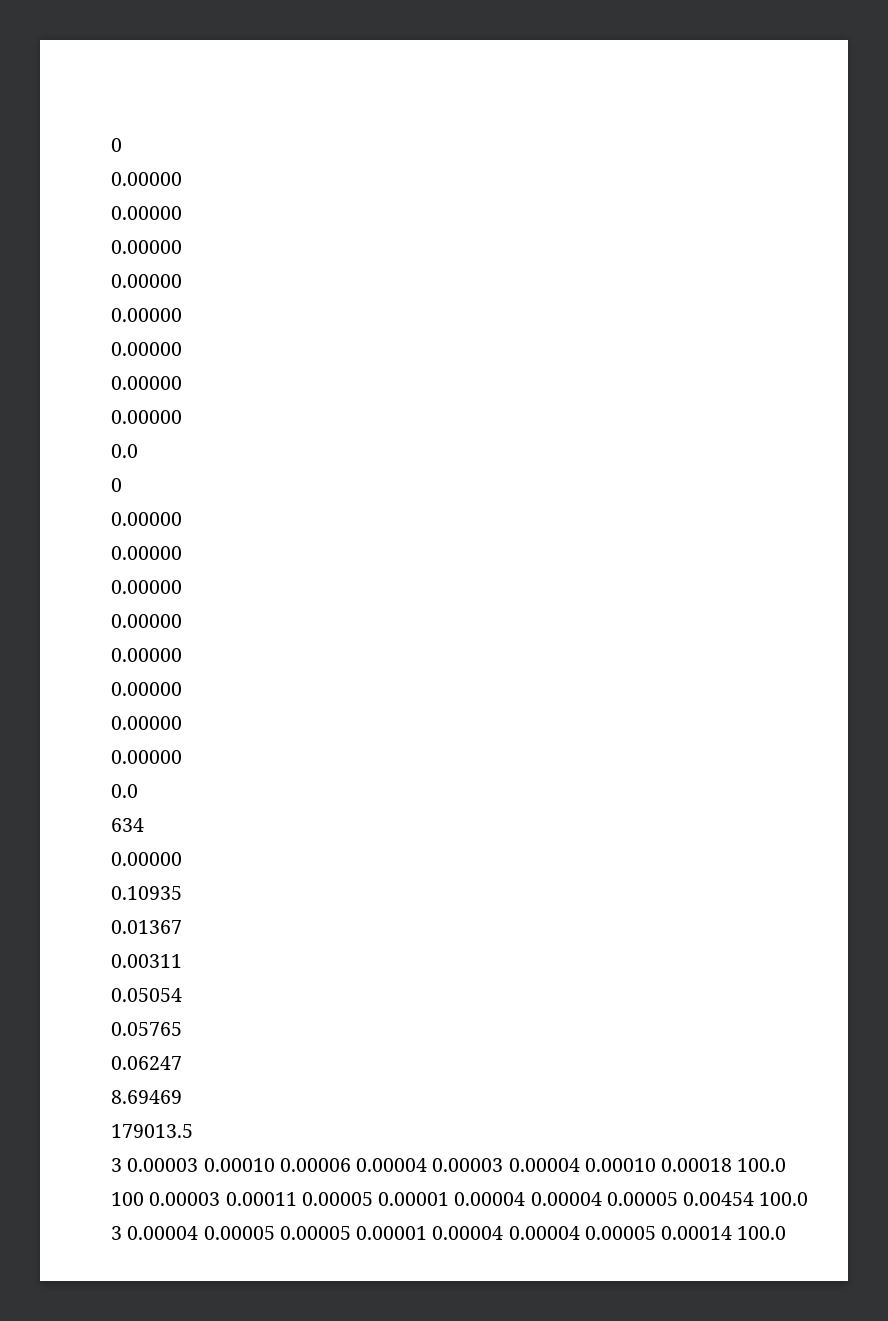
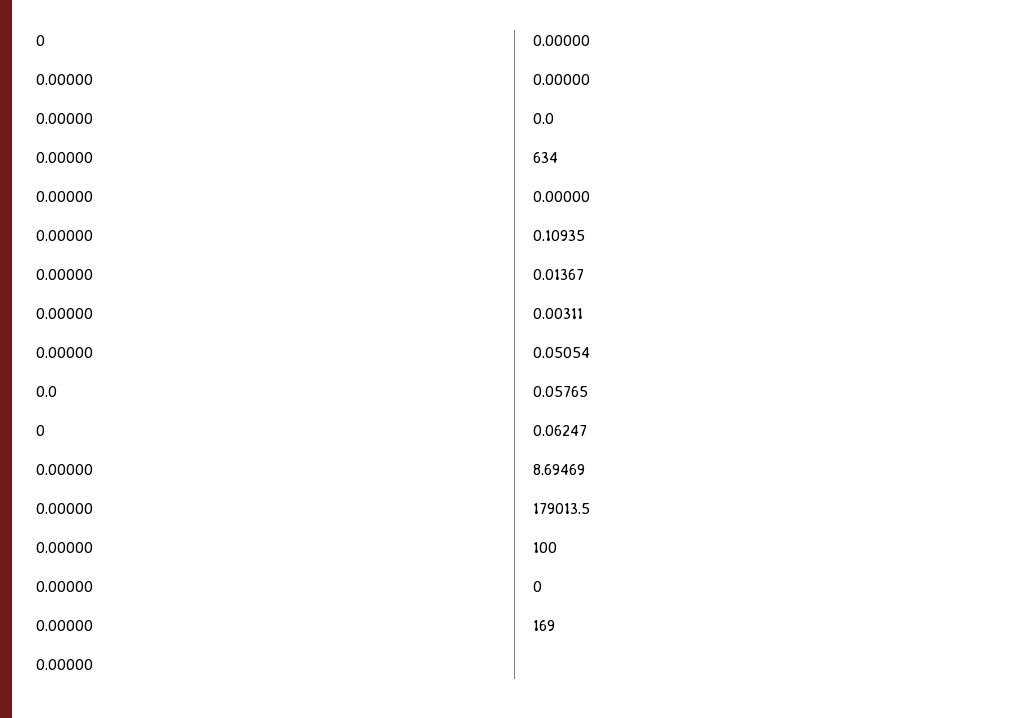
- 3 0.00003 0.00010 0.00006 0.00004 0.00003 0.00004 0.00010 0.00018 100.0
- 100 0.00003 0.00011 0.00005 0.00001 0.00004 0.00004 0.00005 0.00454 100.0
- 3 0.00004 0.00005 0.00005 0.00001 0.00004 0.00004 0.00005 0.00014 100.0
+ 100
+ 0
+ 169

